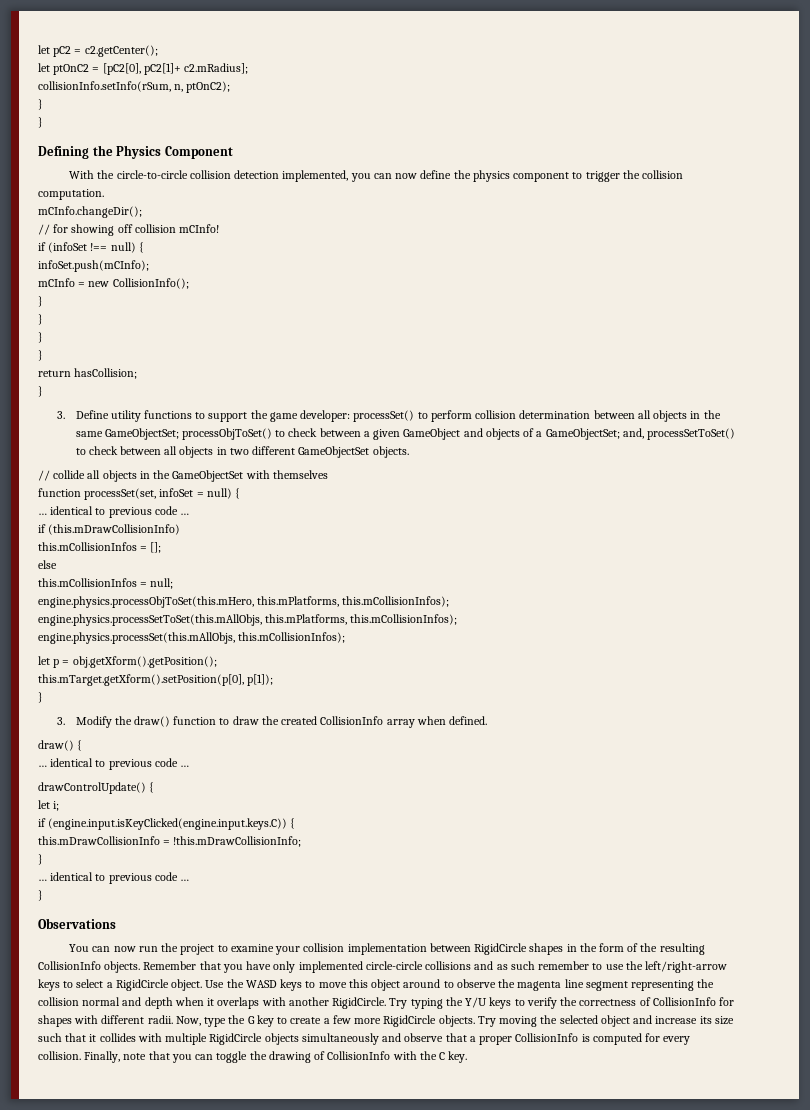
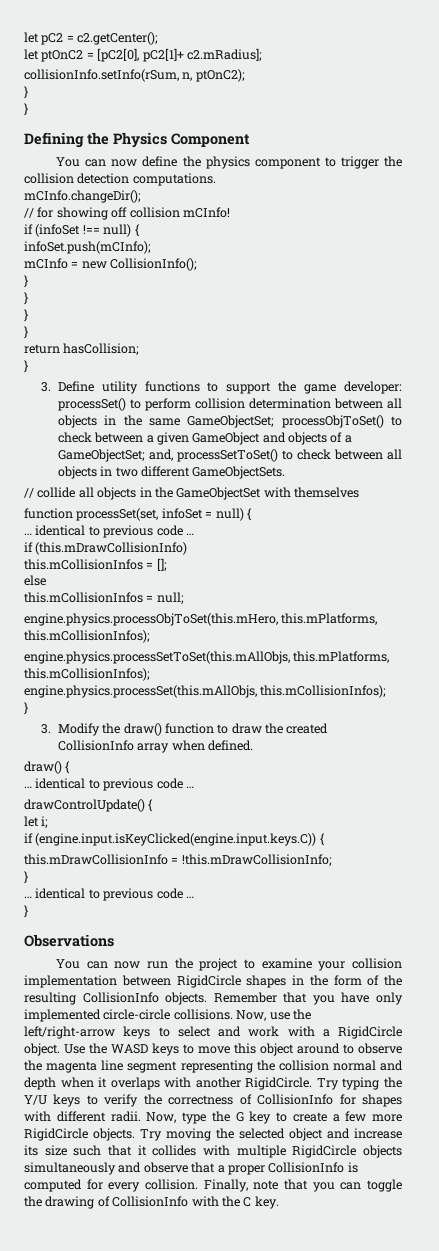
- With the circle-to-circle collision detection implemented, you can now define the physics component to trigger the collision computation.
+ You can now define the physics component to trigger the collision detection computations.
- 3. Define utility functions to support the game developer: processSet() to perform collision determination between all objects in the same GameObjectSet; processObjToSet() to check between a given GameObject and objects of a GameObjectSet; and, processSetToSet() to check between all objects in two different GameObjectSet objects.
+ 3. Define utility functions to support the game developer: processSet() to perform collision determination between all objects in the same GameObjectSet; processObjToSet() to check between a given GameObject and objects of a GameObjectSet; and, processSetToSet() to check between all objects in two different GameObjectSets.
- let p = obj.getXform().getPosition();
- this.mTarget.getXform().setPosition(p[0], p[1]);
- Remember that you have only implemented circle-circle collisions and as such remember to use the left/right-arrow keys to select a RigidCircle object.
+ Remember that you have only implemented circle-circle collisions. Now, use the left/right-arrow keys to select and work with a RigidCircle object.

